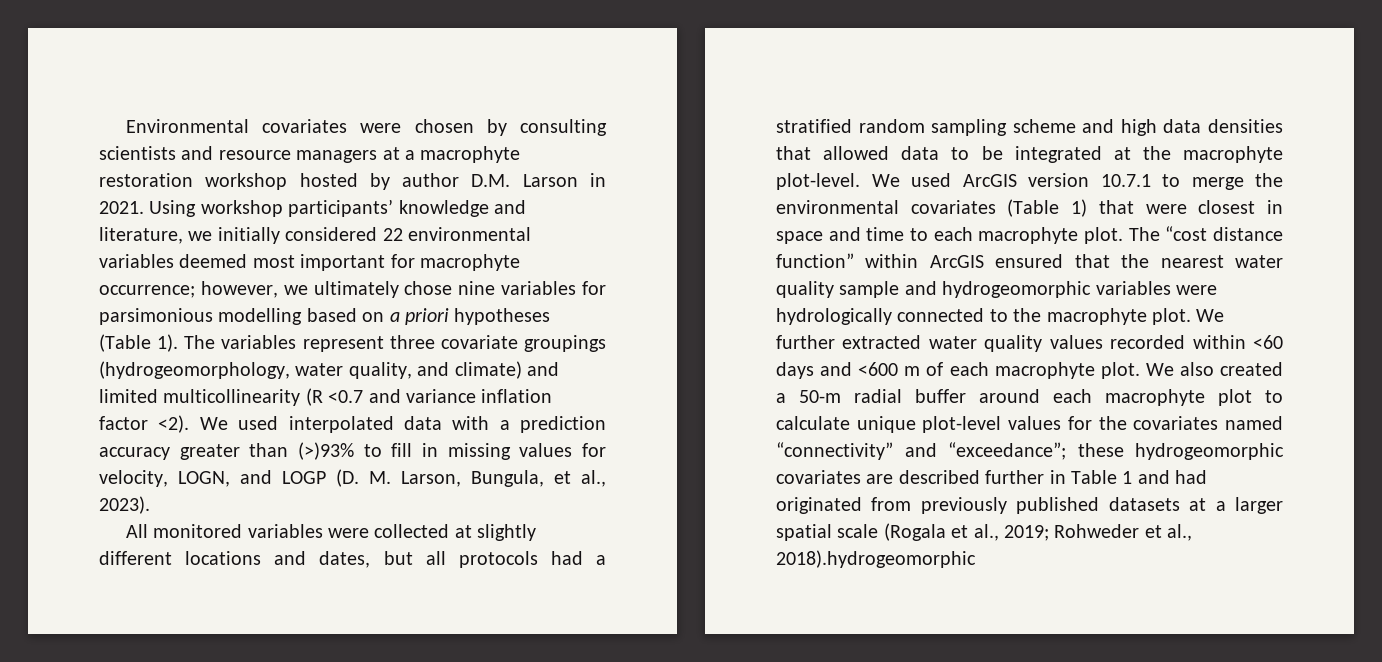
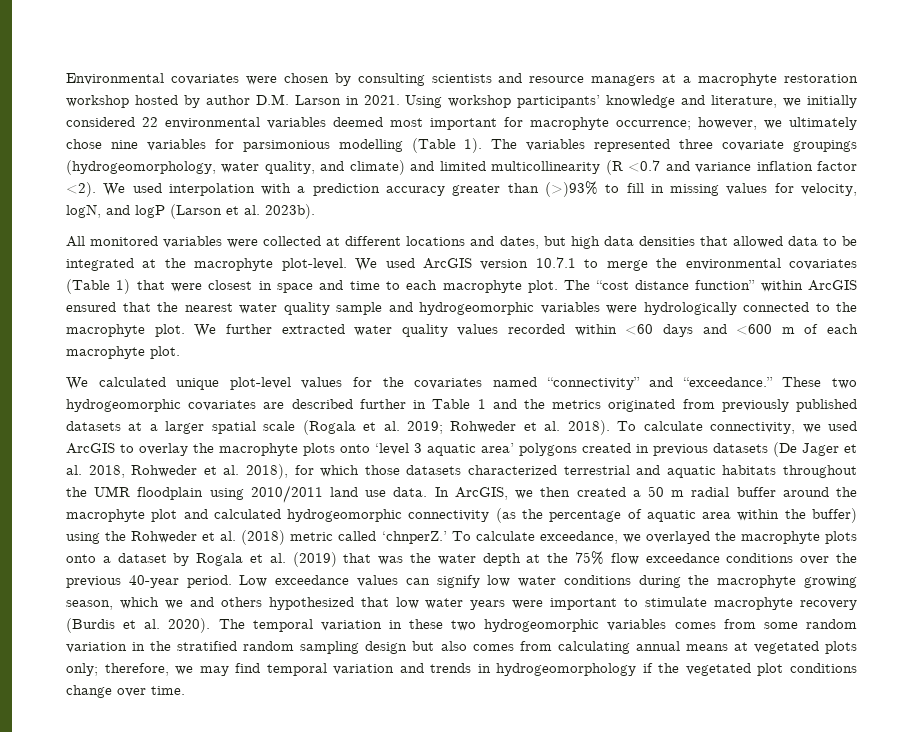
- Using workshop participants’ knowledge and literature, we initially considered 22 environmental variables deemed most important for macrophyte occurrence; however, we ultimately chose nine variables for parsimonious modelling based on a priori hypotheses (Table 1).
+ Using workshop participants’ knowledge and literature, we initially considered 22 environmental variables deemed most important for macrophyte occurrence; however, we ultimately chose nine variables for parsimonious modelling (Table 1).
- The variables represent three covariate groupings (hydrogeomorphology, water quality, and climate) and limited multicollinearity (R <0.7 and variance inflation factor <2).
+ The variables represented three covariate groupings (hydrogeomorphology, water quality, and climate) and limited multicollinearity (R <0.7 and variance inflation factor <2).
- We used interpolated data with a prediction accuracy greater than (>)93% to fill in missing values for velocity, LOGN, and LOGP (D. M. Larson, Bungula, et al., 2023).
+ We used interpolation with a prediction accuracy greater than (>)93% to fill in missing values for velocity, logN, and logP (Larson et al. 2023b).
- All monitored variables were collected at slightly different locations and dates, but all protocols had a stratified random sampling scheme and high data densities that allowed data to be integrated at the macrophyte plot-level.
+ All monitored variables were collected at different locations and dates, but high data densities that allowed data to be integrated at the macrophyte plot-level.
- We further extracted water quality values recorded within <60 days and <600 m of each macrophyte plot. We also created a 50-m radial buffer around each macrophyte plot to calculate unique plot-level values for the covariates named “connectivity” and “exceedance”; these hydrogeomorphic covariates are described further in Table 1 and had originated from previously published datasets at a larger spatial scale (Rogala et al., 2019; Rohweder et al., 2018).hydrogeomorphic
+ We further extracted water quality values recorded within <60 days and <600 m of each macrophyte plot.
+ We calculated unique plot-level values for the covariates named “connectivity” and “exceedance.” These two hydrogeomorphic covariates are described further in Table 1 and the metrics originated from previously published datasets at a larger spatial scale (Rogala et al. 2019; Rohweder et al. 2018). To calculate connectivity, we used ArcGIS to overlay the macrophyte plots onto ‘level 3 aquatic area’ polygons created in previous datasets (De Jager et al. 2018, Rohweder et al. 2018), for which those datasets characterized terrestrial and aquatic habitats throughout the UMR floodplain using 2010/2011 land use data. In ArcGIS, we then created a 50 m radial buffer around the macrophyte plot and calculated hydrogeomorphic connectivity (as the percentage of aquatic area within the buffer) using the Rohweder et al. (2018) metric called ‘chnperZ.’ To calculate exceedance, we overlayed the macrophyte plots onto a dataset by Rogala et al. (2019) that was the water depth at the 75% flow exceedance conditions over the previous 40-year period. Low exceedance values can signify low water conditions during the macrophyte growing season, which we and others hypothesized that low water years were important to stimulate macrophyte recovery (Burdis et al. 2020). The temporal variation in these two hydrogeomorphic variables comes from some random variation in the stratified random sampling design but also comes from calculating annual means at vegetated plots only; therefore, we may find temporal variation and trends in hydrogeomorphology if the vegetated plot conditions change over time.

